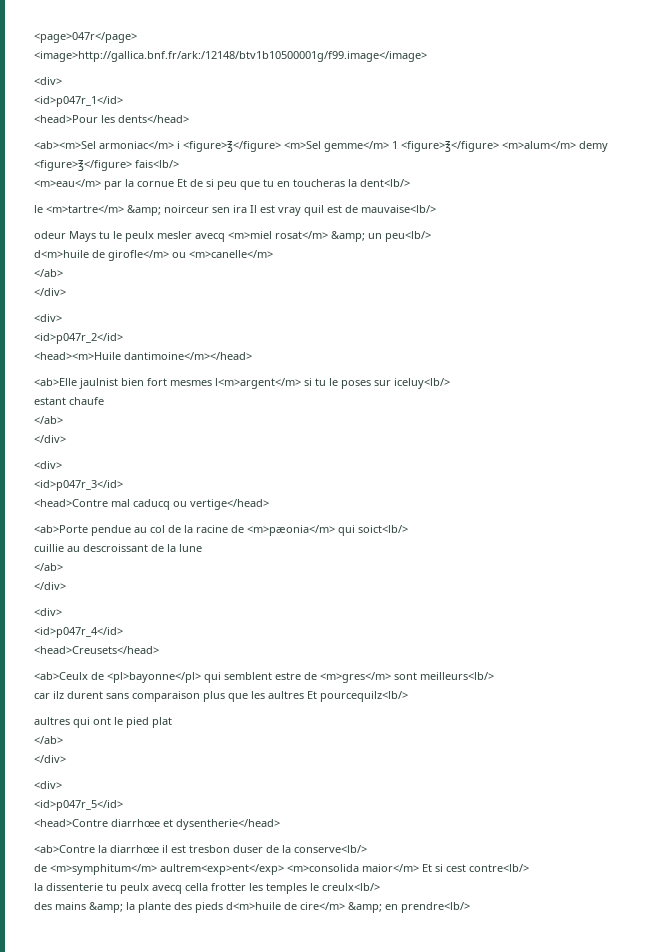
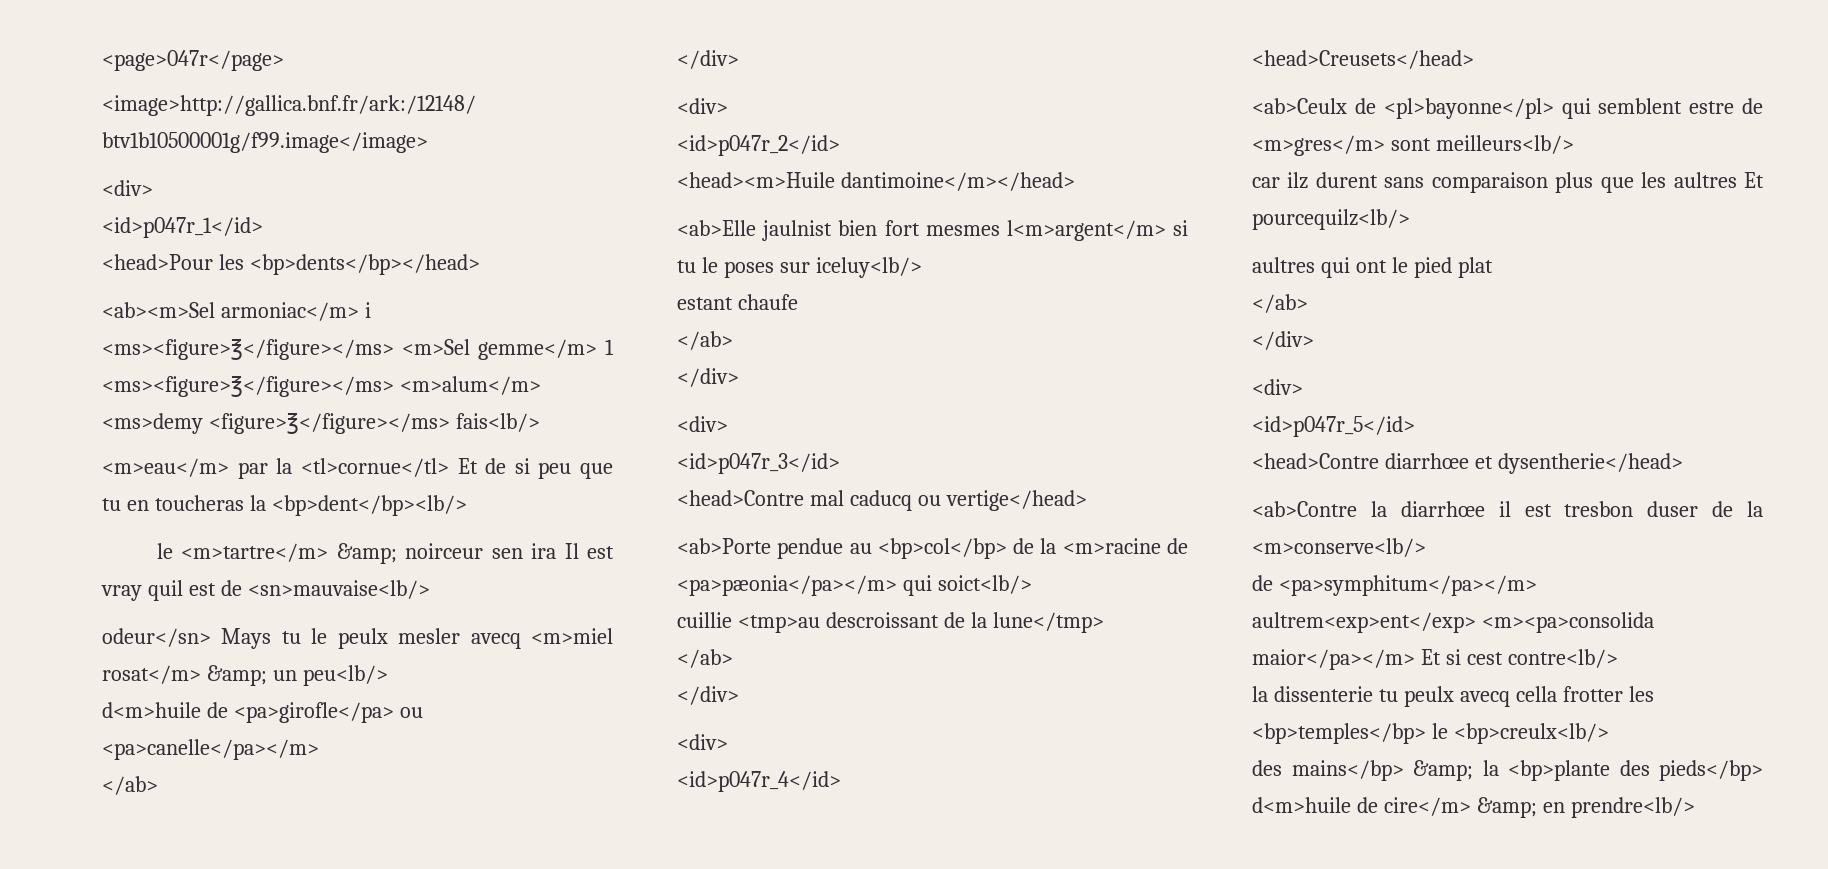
- <head>Pour les dents</head>
+ <head>Pour les <bp>dents</bp></head>
- <ab><m>Sel armoniac</m> i <figure>℥</figure> <m>Sel gemme</m> 1 <figure>℥</figure> <m>alum</m> demy <figure>℥</figure> fais<lb/>
+ <ab><m>Sel armoniac</m> i <ms><figure>℥</figure></ms> <m>Sel gemme</m> 1 <ms><figure>℥</figure></ms> <m>alum</m> <ms>demy <figure>℥</figure></ms> fais<lb/>
- <m>eau</m> par la cornue Et de si peu que tu en toucheras la dent<lb/>
+ <m>eau</m> par la <tl>cornue</tl> Et de si peu que tu en toucheras la <bp>dent</bp><lb/>
- le <m>tartre</m> &amp; noirceur sen ira Il est vray quil est de mauvaise<lb/>
- odeur Mays tu le peulx mesler avecq <m>miel rosat</m> &amp; un peu<lb/>
+ le <m>tartre</m> &amp; noirceur sen ira Il est vray quil est de <sn>mauvaise<lb/>
+ odeur</sn> Mays tu le peulx mesler avecq <m>miel rosat</m> &amp; un peu<lb/>
- d<m>huile de girofle</m> ou <m>canelle</m>
+ d<m>huile de <pa>girofle</pa> ou <pa>canelle</pa></m>
- <ab>Porte pendue au col de la racine de <m>pæonia</m> qui soict<lb/>
+ <ab>Porte pendue au <bp>col</bp> de la <m>racine de <pa>pæonia</pa></m> qui soict<lb/>
- cuillie au descroissant de la lune
+ cuillie <tmp>au descroissant de la lune</tmp>
- <ab>Contre la diarrhœe il est tresbon duser de la conserve<lb/>
- de <m>symphitum</m> aultrem<exp>ent</exp> <m>consolida maior</m> Et si cest contre<lb/>
+ <ab>Contre la diarrhœe il est tresbon duser de la <m>conserve<lb/>
+ de <pa>symphitum</pa></m> aultrem<exp>ent</exp> <m><pa>consolida maior</pa></m> Et si cest contre<lb/>
- la dissenterie tu peulx avecq cella frotter les temples le creulx<lb/>
- des mains &amp; la plante des pieds d<m>huile de cire</m> &amp; en prendre<lb/>
+ la dissenterie tu peulx avecq cella frotter les <bp>temples</bp> le <bp>creulx<lb/>
+ des mains</bp> &amp; la <bp>plante des pieds</bp> d<m>huile de cire</m> &amp; en prendre<lb/>

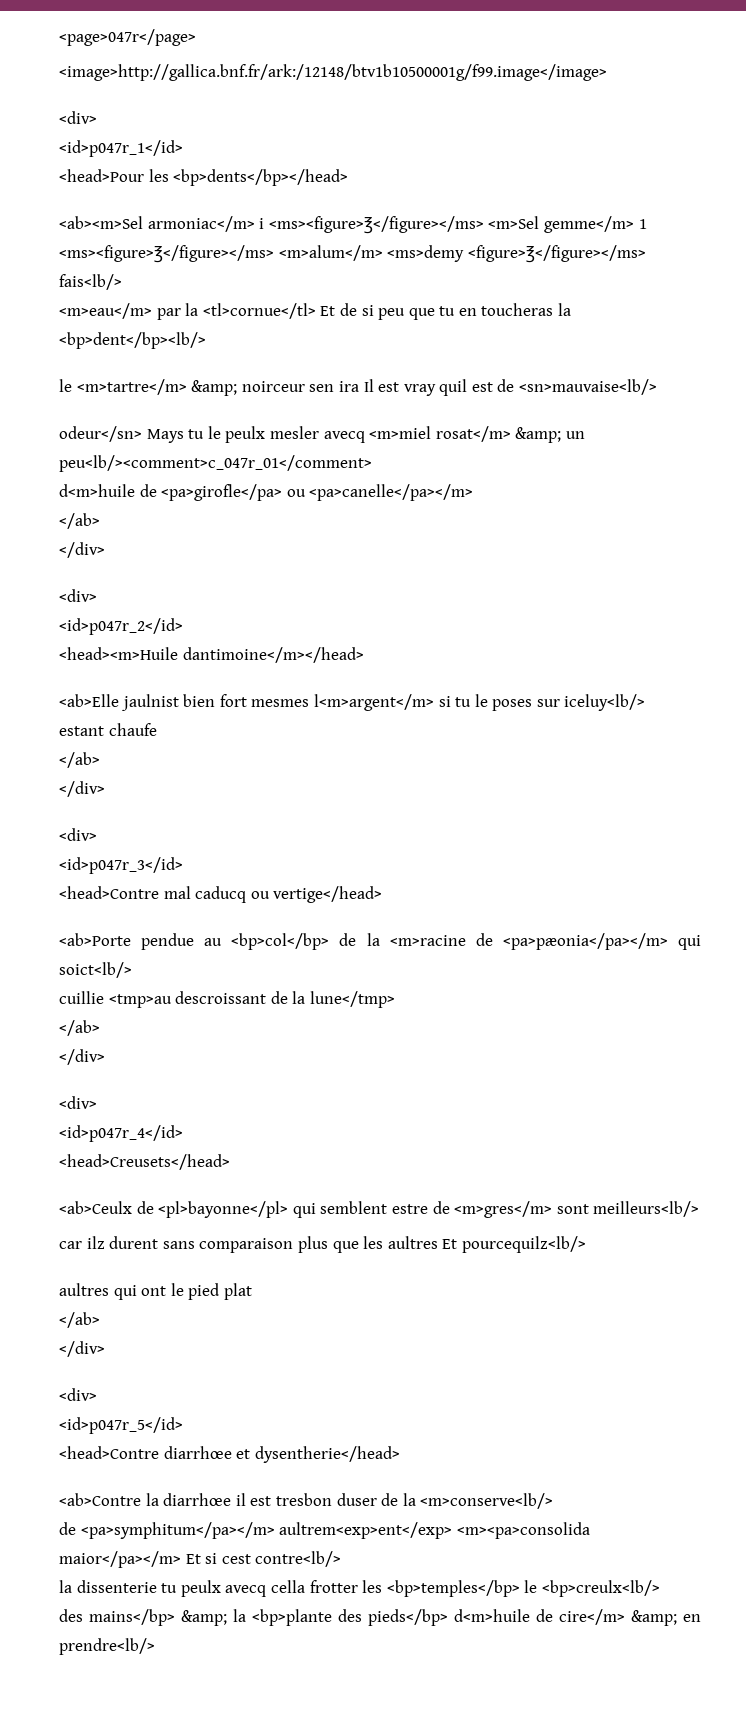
- odeur</sn> Mays tu le peulx mesler avecq <m>miel rosat</m> &amp; un peu<lb/>
+ odeur</sn> Mays tu le peulx mesler avecq <m>miel rosat</m> &amp; un peu<lb/><comment>c_047r_01</comment>

